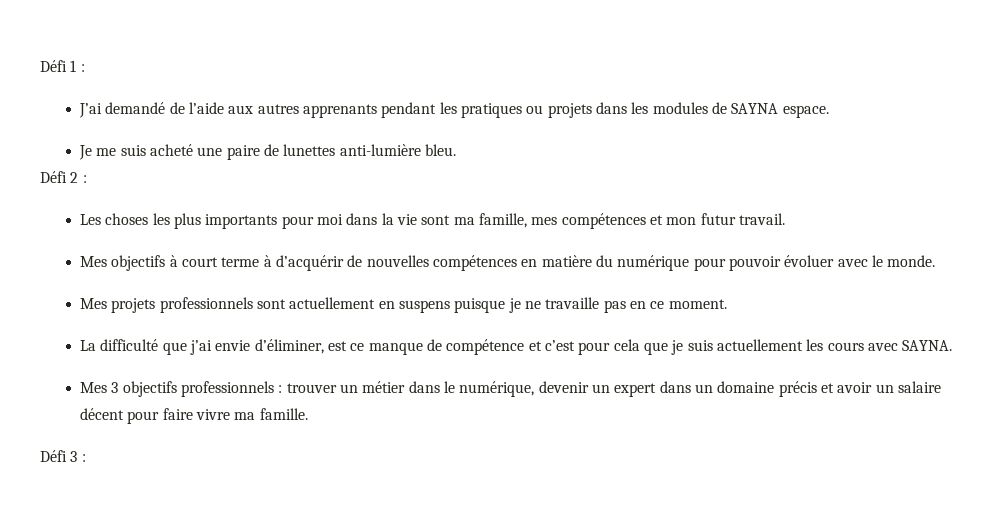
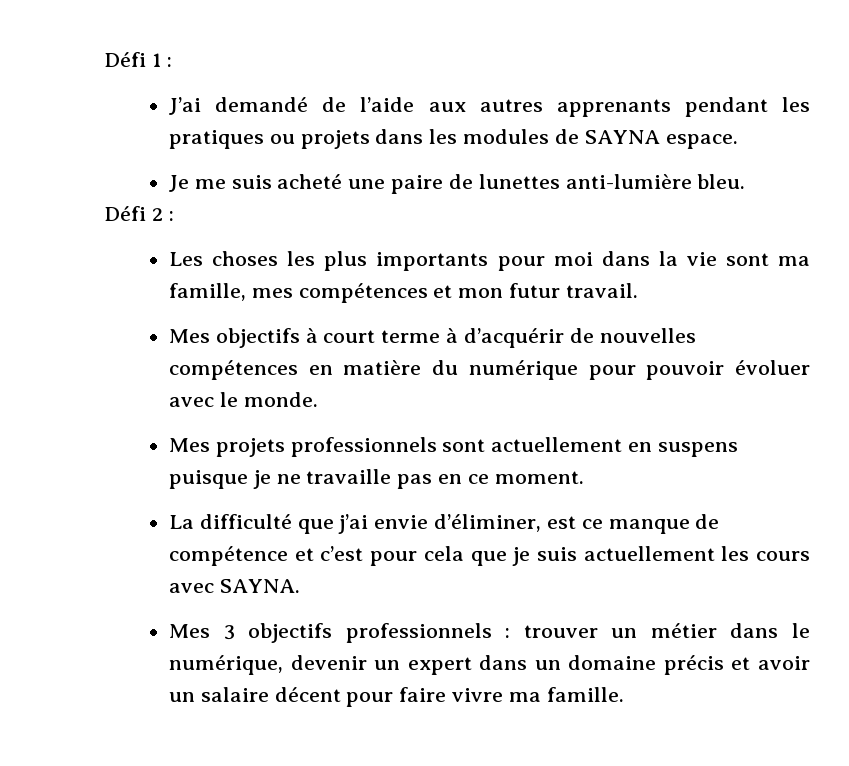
- Défi 3 :

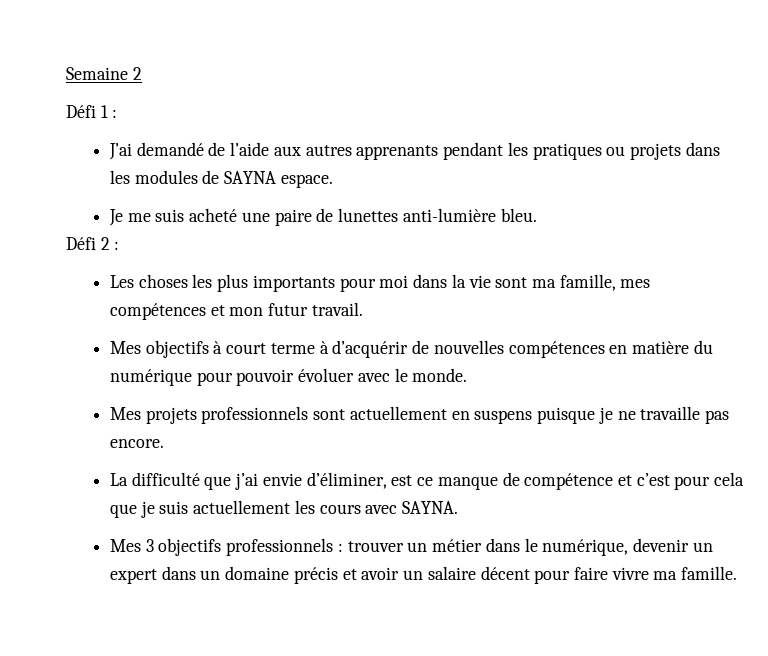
+ Semaine 2
- Mes projets professionnels sont actuellement en suspens puisque je ne travaille pas en ce moment.
+ Mes projets professionnels sont actuellement en suspens puisque je ne travaille pas encore.

